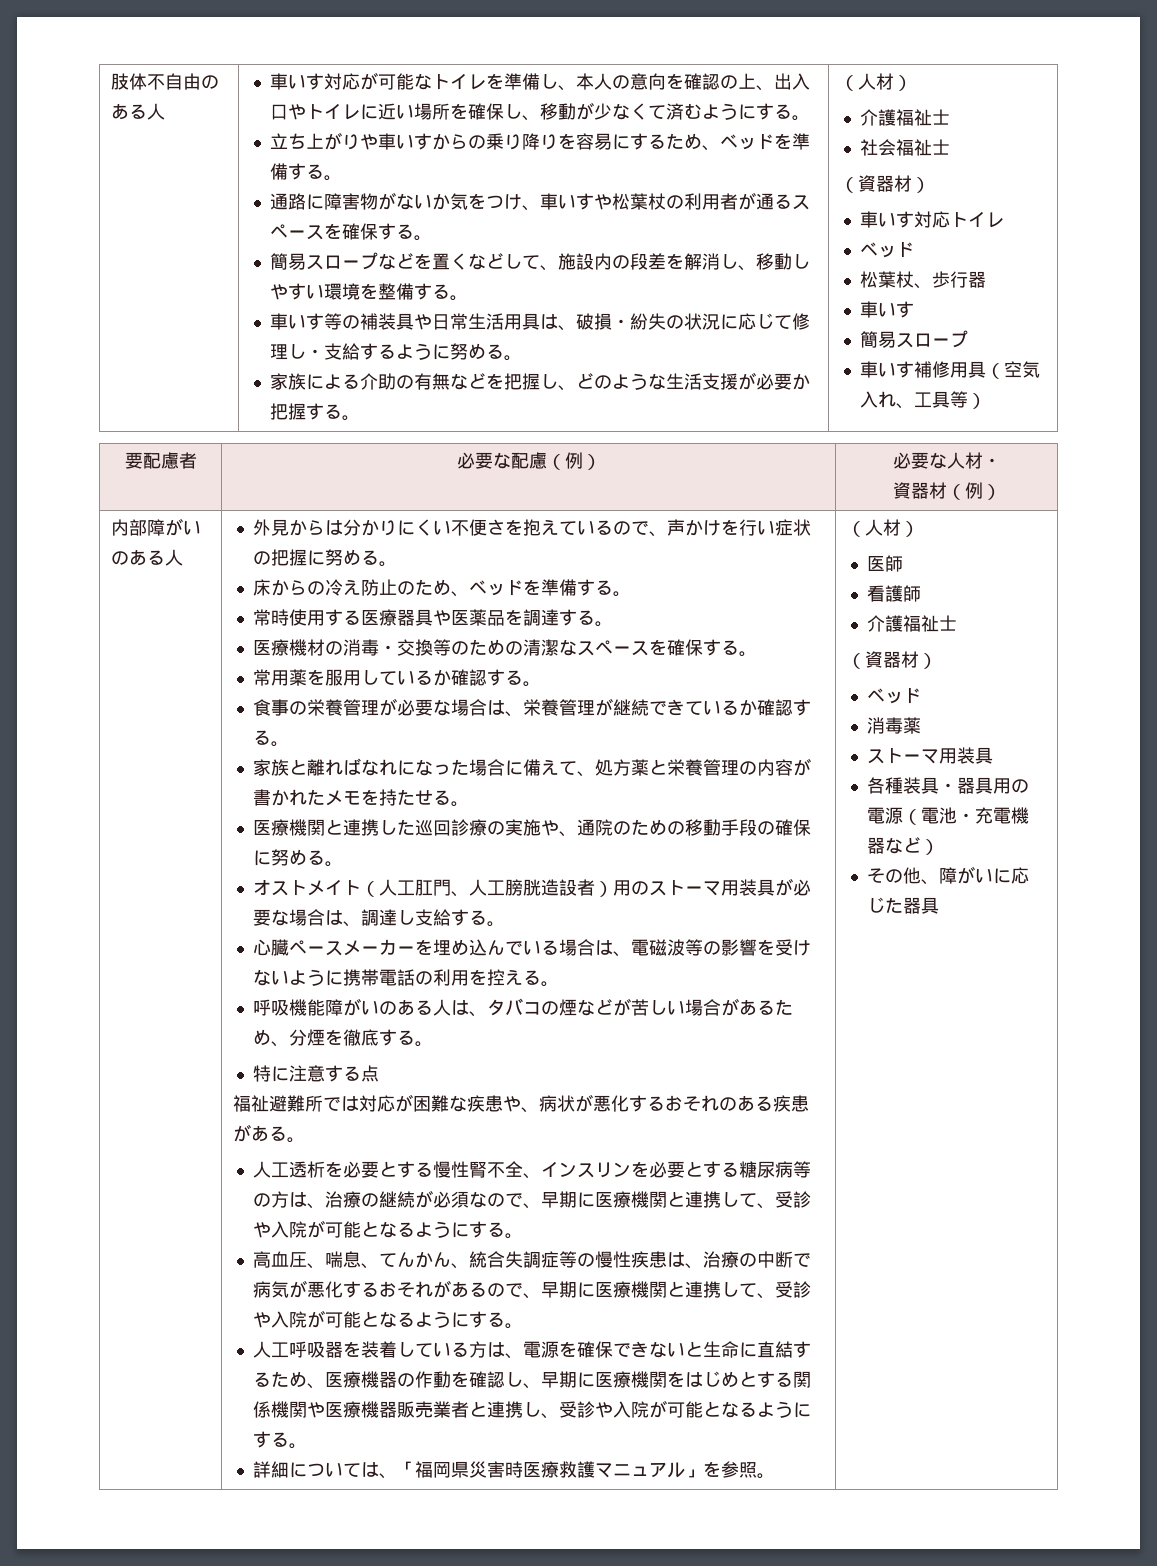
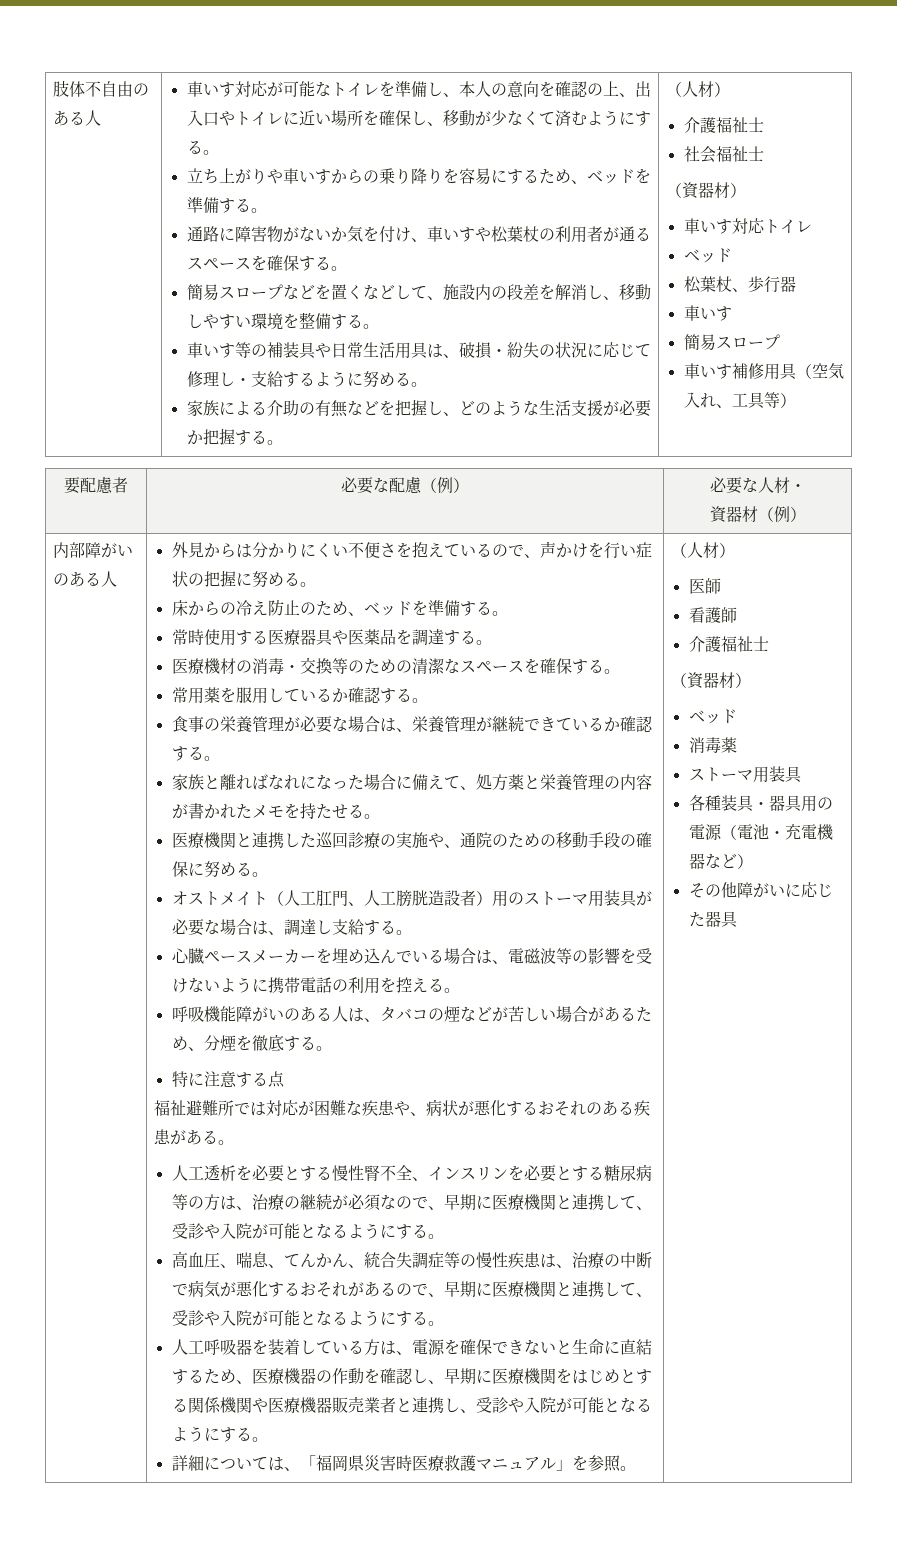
- 通路に障害物がないか気をつけ、車いすや松葉杖の利用者が通るスペースを確保する。
+ 通路に障害物がないか気を付け、車いすや松葉杖の利用者が通るスペースを確保する。
- その他、障がいに応じた器具
+ その他障がいに応じた器具

